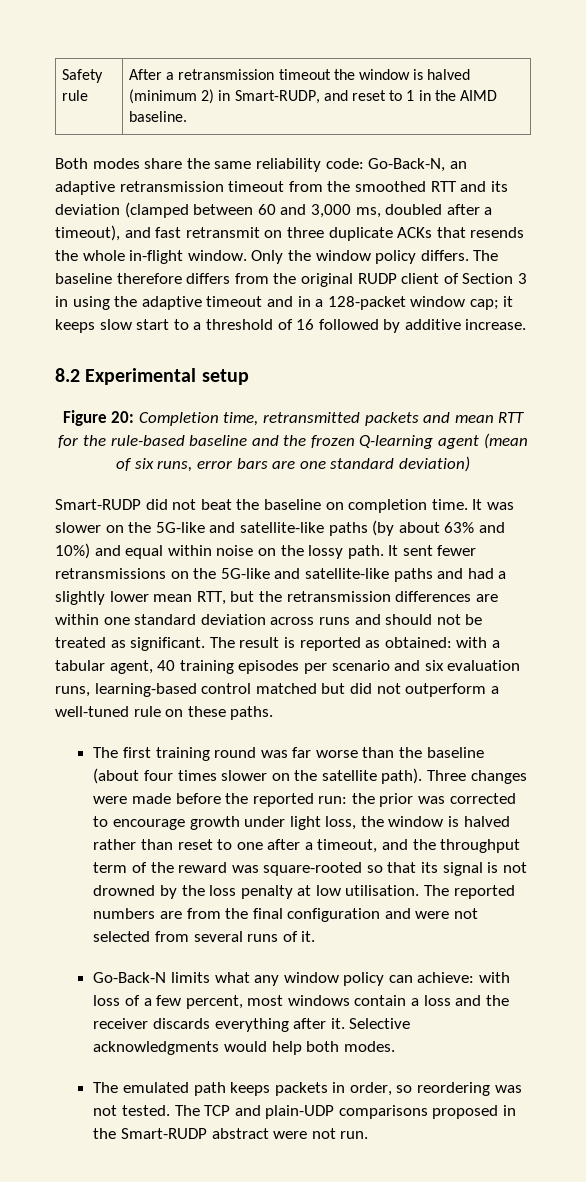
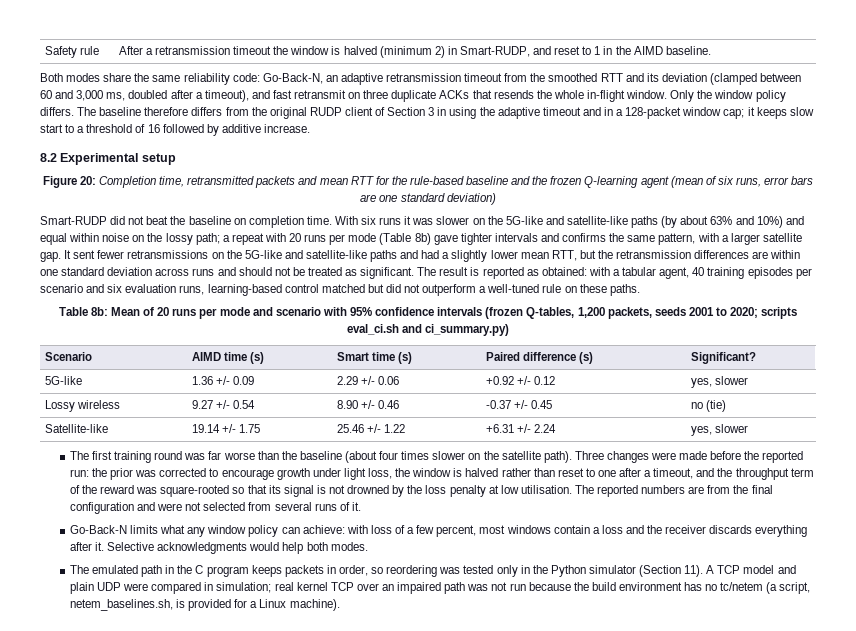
- It was slower on the 5G-like and satellite-like paths (by about 63% and 10%) and equal within noise on the lossy path.
+ With six runs it was slower on the 5G-like and satellite-like paths (by about 63% and 10%) and equal within noise on the lossy path; a repeat with 20 runs per mode (Table 8b) gave tighter intervals and confirms the same pattern, with a larger satellite gap.
+ Table 8b: Mean of 20 runs per mode and scenario with 95% confidence intervals (frozen Q-tables, 1,200 packets, seeds 2001 to 2020; scripts eval_ci.sh and ci_summary.py)
+ Scenario | AIMD time (s) | Smart time (s) | Paired difference (s) | Significant?
+ 5G-like | 1.36 +/- 0.09 | 2.29 +/- 0.06 | +0.92 +/- 0.12 | yes, slower
+ Lossy wireless | 9.27 +/- 0.54 | 8.90 +/- 0.46 | -0.37 +/- 0.45 | no (tie)
+ Satellite-like | 19.14 +/- 1.75 | 25.46 +/- 1.22 | +6.31 +/- 2.24 | yes, slower
- The emulated path keeps packets in order, so reordering was not tested. The TCP and plain-UDP comparisons proposed in the Smart-RUDP abstract were not run.
+ The emulated path in the C program keeps packets in order, so reordering was tested only in the Python simulator (Section 11). A TCP model and plain UDP were compared in simulation; real kernel TCP over an impaired path was not run because the build environment has no tc/netem (a script, netem_baselines.sh, is provided for a Linux machine).

